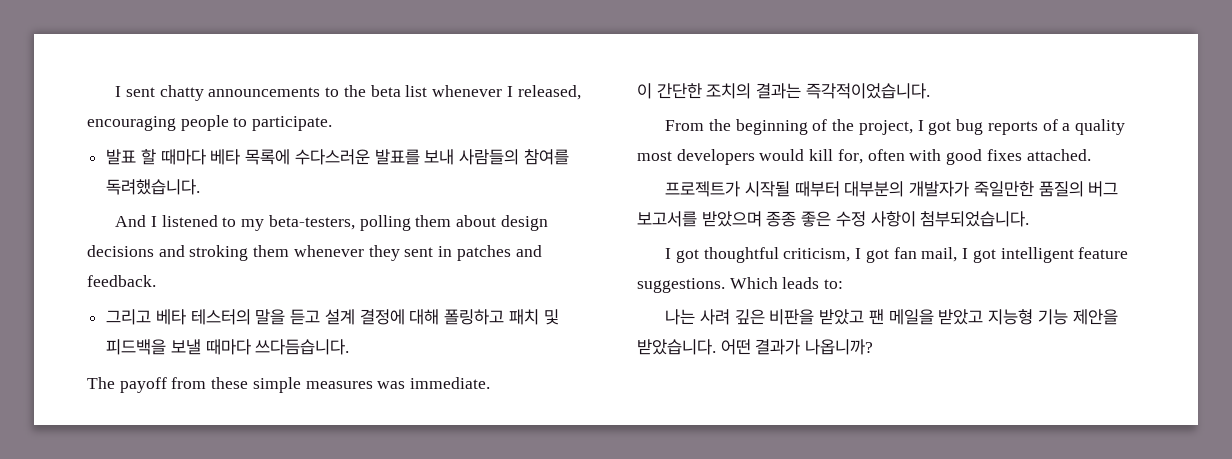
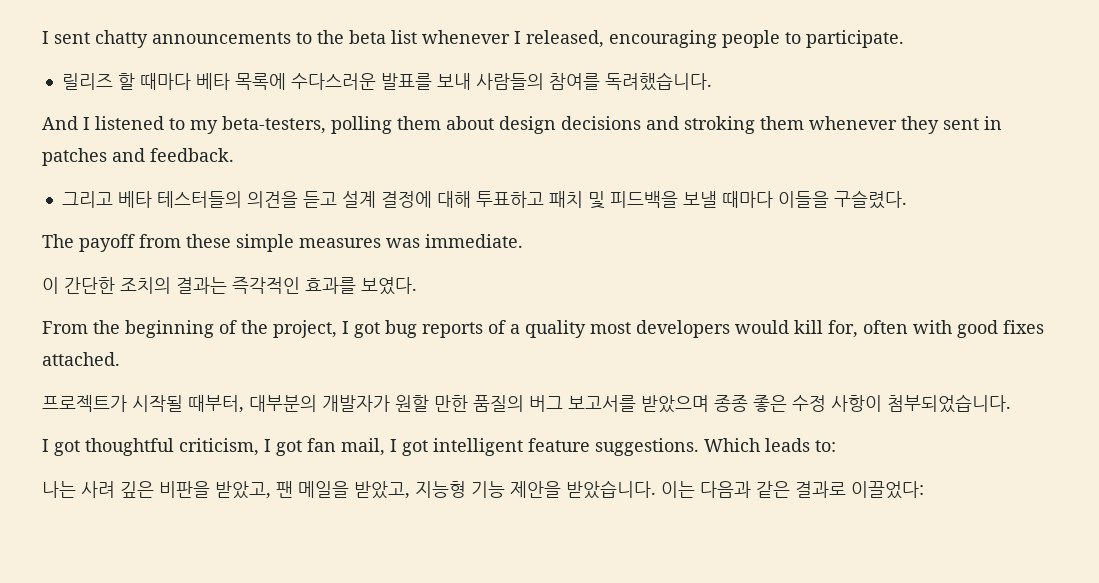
- 발표 할 때마다 베타 목록에 수다스러운 발표를 보내 사람들의 참여를 독려했습니다.
+ 릴리즈 할 때마다 베타 목록에 수다스러운 발표를 보내 사람들의 참여를 독려했습니다.
- 그리고 베타 테스터의 말을 듣고 설계 결정에 대해 폴링하고 패치 및 피드백을 보낼 때마다 쓰다듬습니다.
+ 그리고 베타 테스터들의 의견을 듣고 설계 결정에 대해 투표하고 패치 및 피드백을 보낼 때마다 이들을 구슬렸다.
- 이 간단한 조치의 결과는 즉각적이었습니다.
+ 이 간단한 조치의 결과는 즉각적인 효과를 보였다.
- 프로젝트가 시작될 때부터 대부분의 개발자가 죽일만한 품질의 버그 보고서를 받았으며 종종 좋은 수정 사항이 첨부되었습니다.
+ 프로젝트가 시작될 때부터, 대부분의 개발자가 원할 만한 품질의 버그 보고서를 받았으며 종종 좋은 수정 사항이 첨부되었습니다.
- 나는 사려 깊은 비판을 받았고 팬 메일을 받았고 지능형 기능 제안을 받았습니다.
+ 나는 사려 깊은 비판을 받았고, 팬 메일을 받았고, 지능형 기능 제안을 받았습니다.
- 어떤 결과가 나옵니까?
+ 이는 다음과 같은 결과로 이끌었다:

